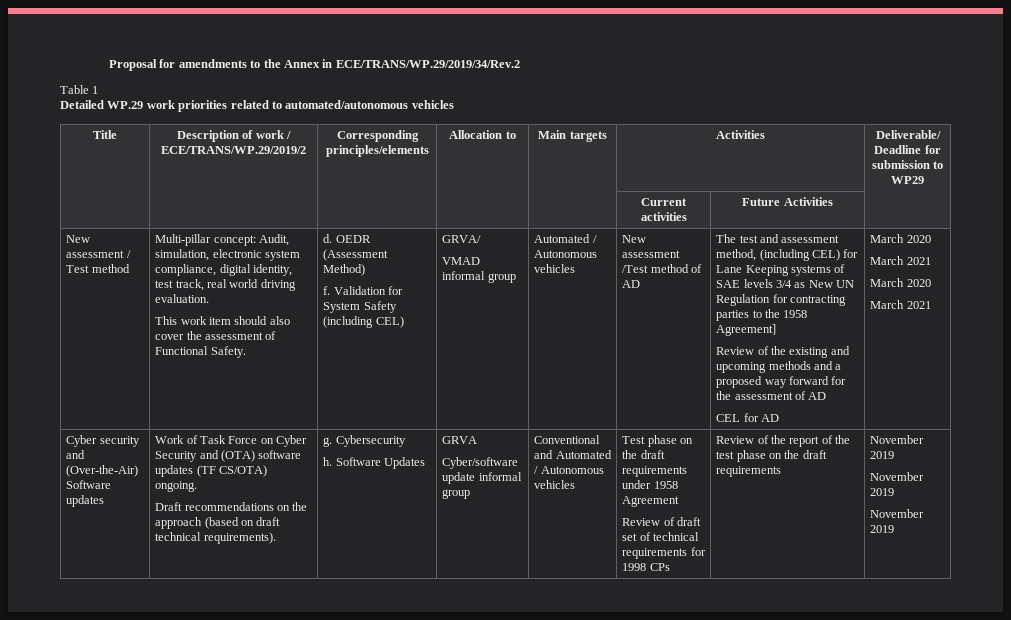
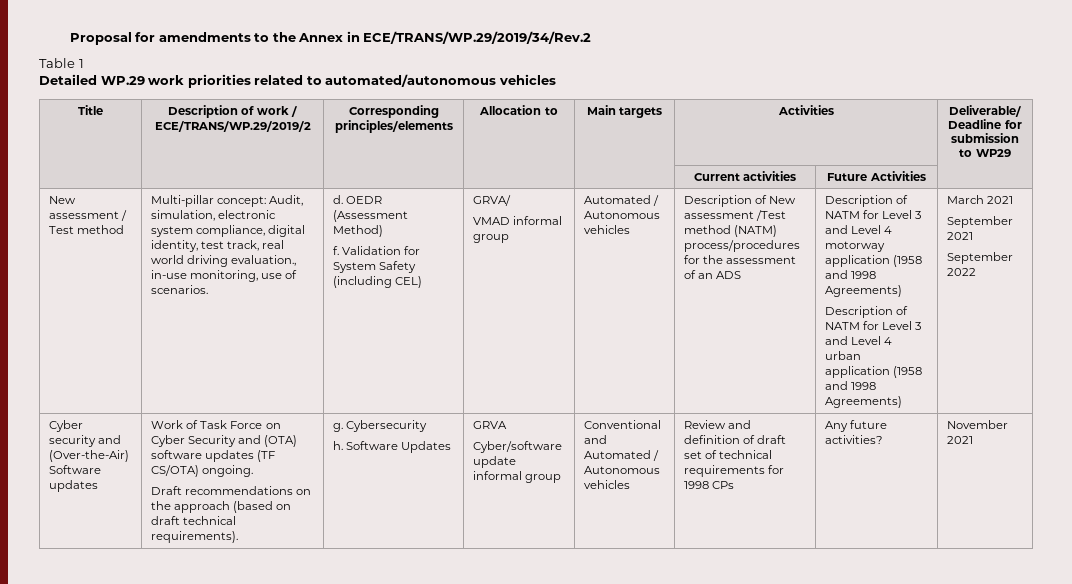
- Multi-pillar concept: Audit, simulation, electronic system compliance, digital identity, test track, real world driving evaluation.
- This work item should also cover the assessment of Functional Safety.
+ Multi-pillar concept: Audit, simulation, electronic system compliance, digital identity, test track, real world driving evaluation., in-use monitoring, use of scenarios.
- New assessment /Test method of AD | The test and assessment method, (including CEL) for Lane Keeping systems of SAE levels 3/4 as New UN Regulation for contracting parties to the 1958 Agreement]
- Review of the existing and upcoming methods and a proposed way forward for the assessment of AD
- CEL for AD | March 2020
- March 2021
- March 2020
- March 2021
+ Description of New assessment /Test method (NATM) process/procedures for the assessment of an ADS | Description of NATM for Level 3 and Level 4 motorway application (1958 and 1998 Agreements)
+ Description of NATM for Level 3 and Level 4 urban application (1958 and 1998 Agreements) | March 2021
+ September 2021
+ September 2022
- Test phase on the draft requirements under 1958 Agreement
- Review of draft set of technical requirements for 1998 CPs
+ Review and definition of draft set of technical requirements for 1998 CPs
- Review of the report of the test phase on the draft requirements | November 2019
- November 2019
- November 2019
+ Any future activities? | November 2021

